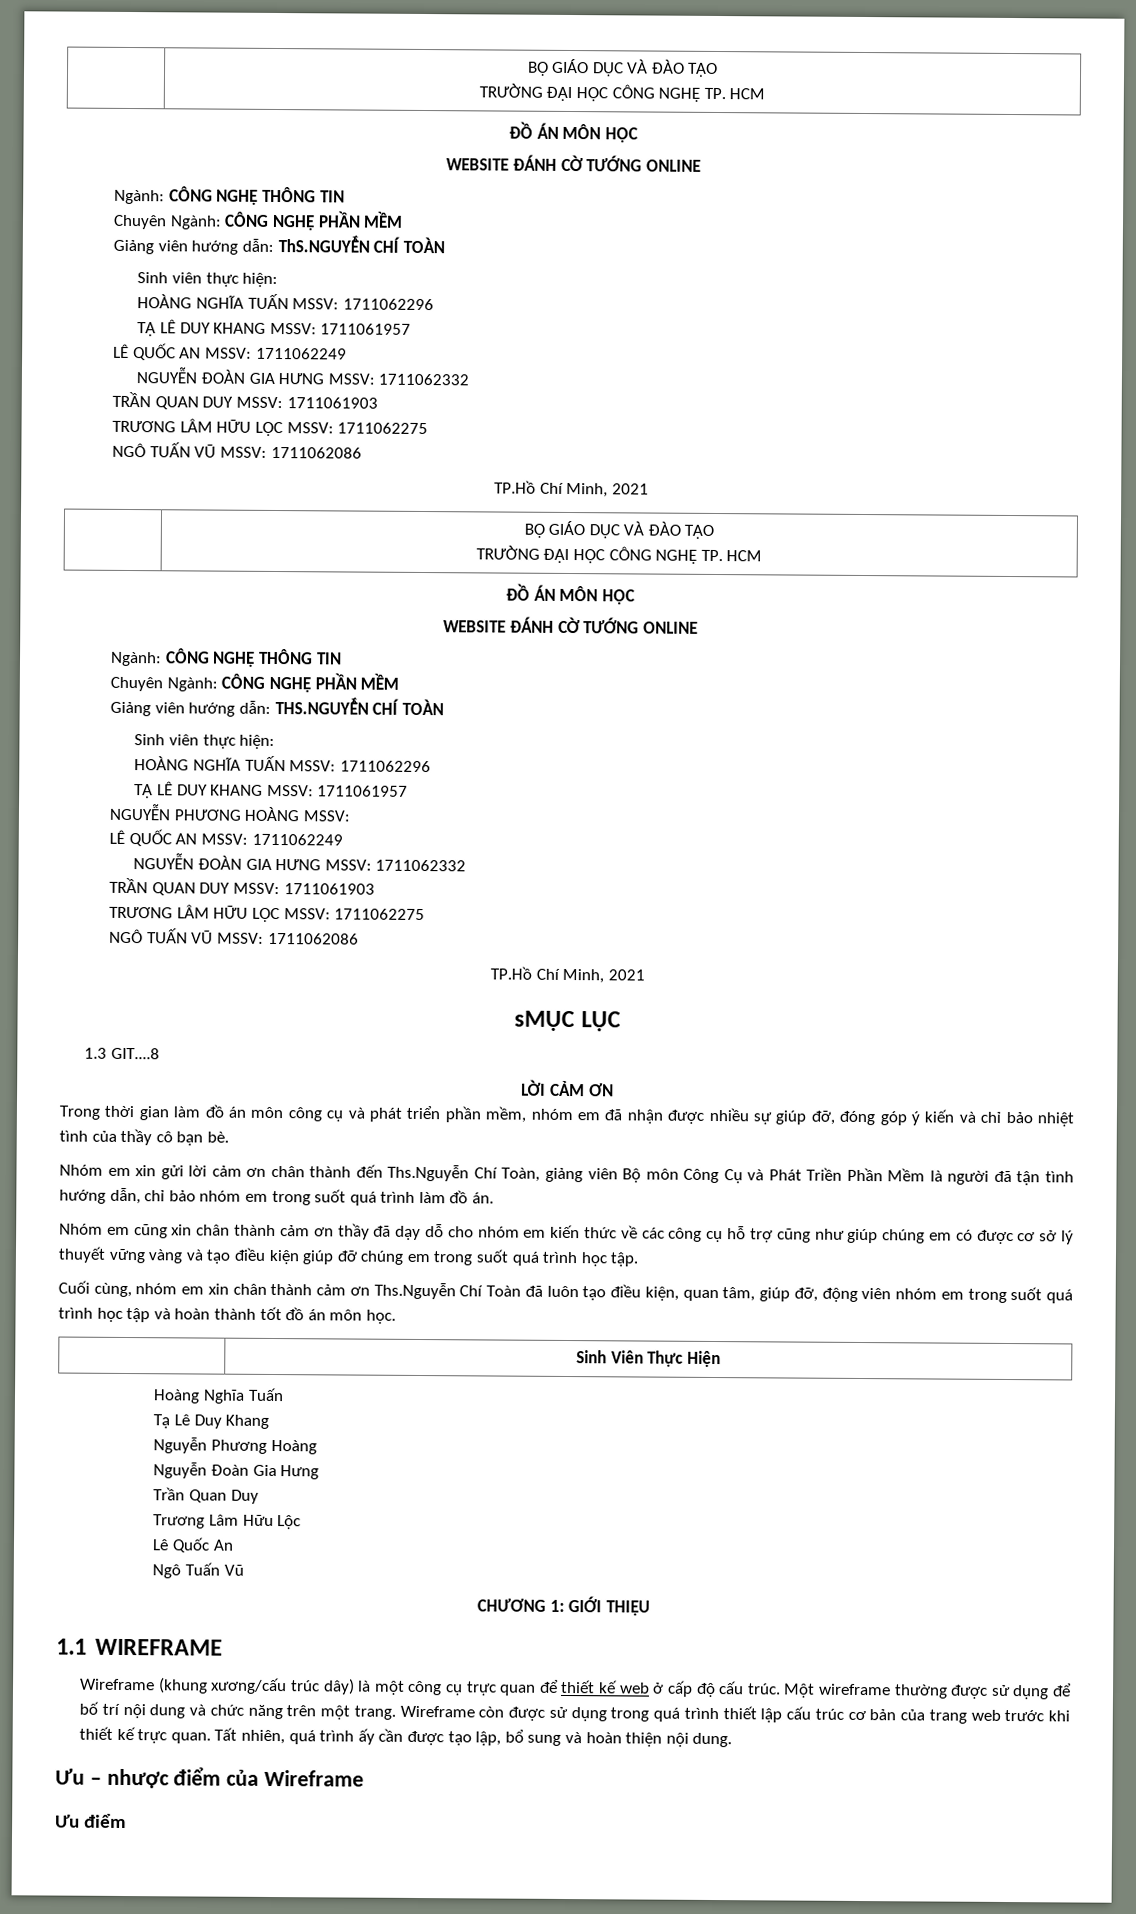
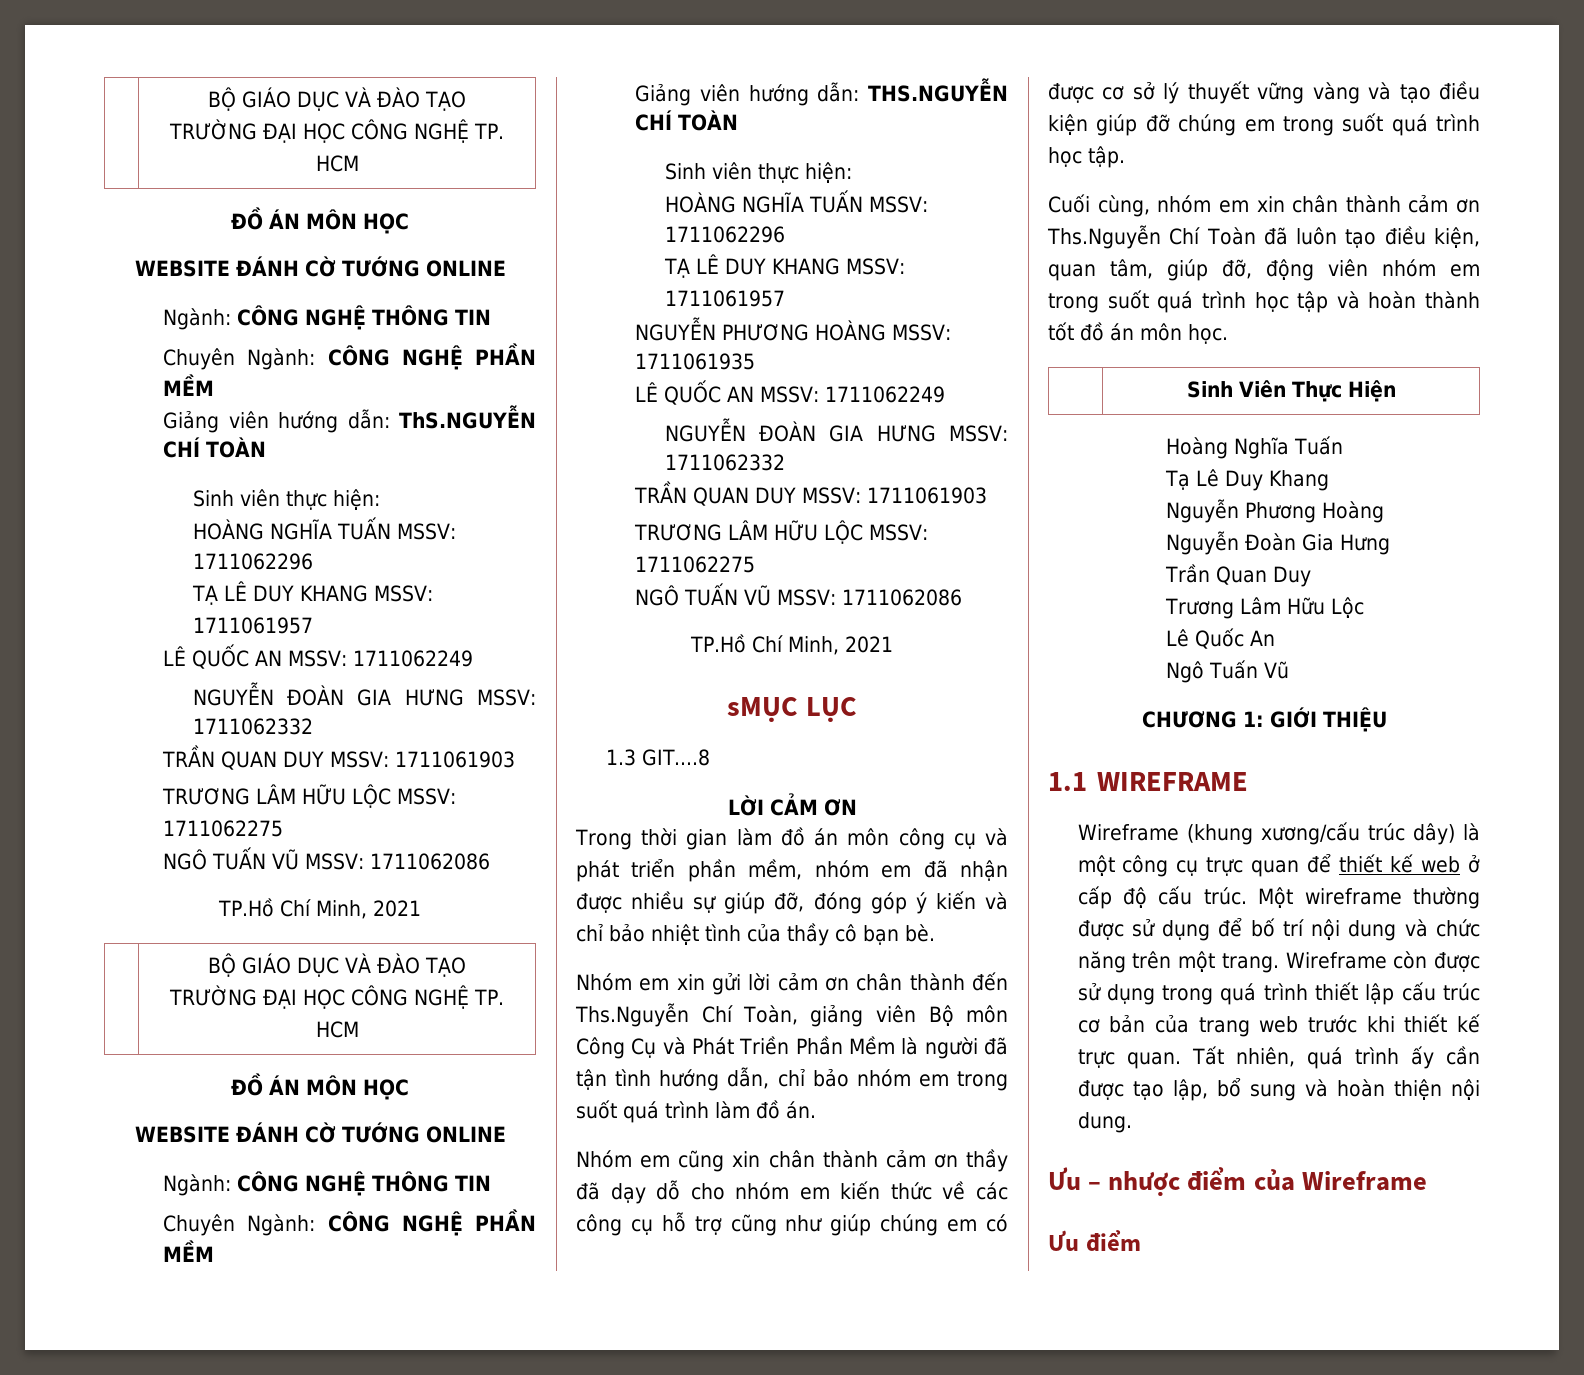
- NGUYỄN PHƯƠNG HOÀNG MSSV:
+ NGUYỄN PHƯƠNG HOÀNG MSSV: 1711061935

